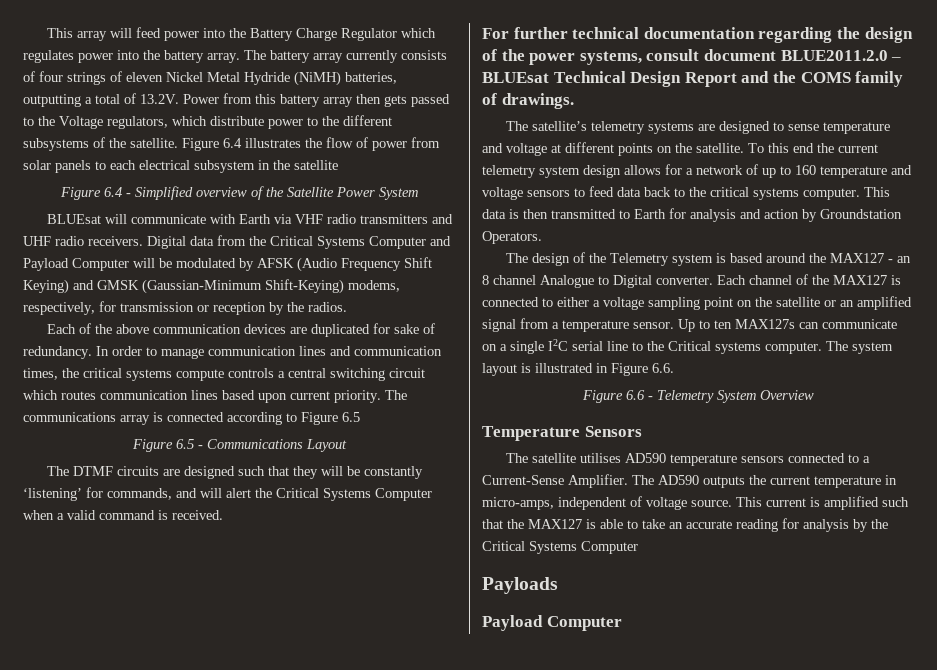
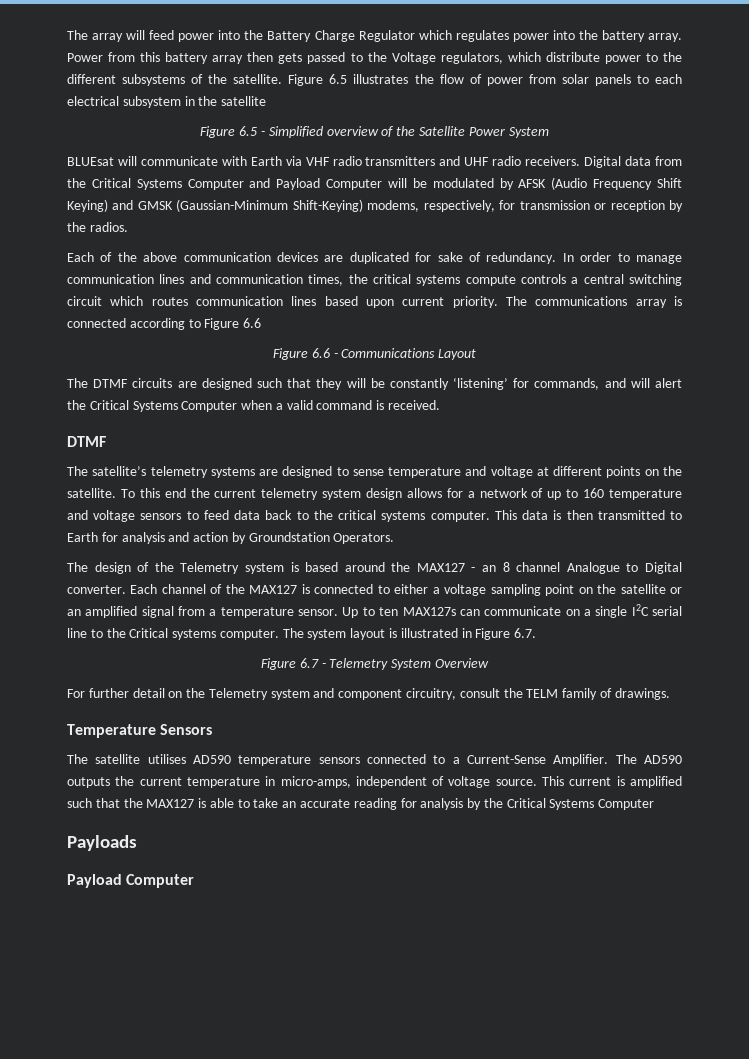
- This array will feed power into the Battery Charge Regulator which regulates power into the battery array.
+ The array will feed power into the Battery Charge Regulator which regulates power into the battery array.
- The battery array currently consists of four strings of eleven Nickel Metal Hydride (NiMH) batteries, outputting a total of 13.2V. Power from this battery array then gets passed to the Voltage regulators, which distribute power to the different subsystems of the satellite.
+ Power from this battery array then gets passed to the Voltage regulators, which distribute power to the different subsystems of the satellite.
- Figure 6.4 illustrates the flow of power from solar panels to each electrical subsystem in the satellite
+ Figure 6.5 illustrates the flow of power from solar panels to each electrical subsystem in the satellite
- Figure 6.4 - Simplified overview of the Satellite Power System
+ Figure 6.5 - Simplified overview of the Satellite Power System
- The communications array is connected according to Figure 6.5
- Figure 6.5 - Communications Layout
+ The communications array is connected according to Figure 6.6
+ Figure 6.6 - Communications Layout
  The DTMF circuits are designed such that they will be constantly ‘listening’ for commands, and will alert the Critical Systems Computer when a valid command is received.
- For further technical documentation regarding the design of the power systems, consult document BLUE2011.2.0 – BLUEsat Technical Design Report and the COMS family of drawings.
+ DTMF
- The system layout is illustrated in Figure 6.6.
- Figure 6.6 - Telemetry System Overview
+ The system layout is illustrated in Figure 6.7.
+ Figure 6.7 - Telemetry System Overview
+ For further detail on the Telemetry system and component circuitry, consult the TELM family of drawings.

